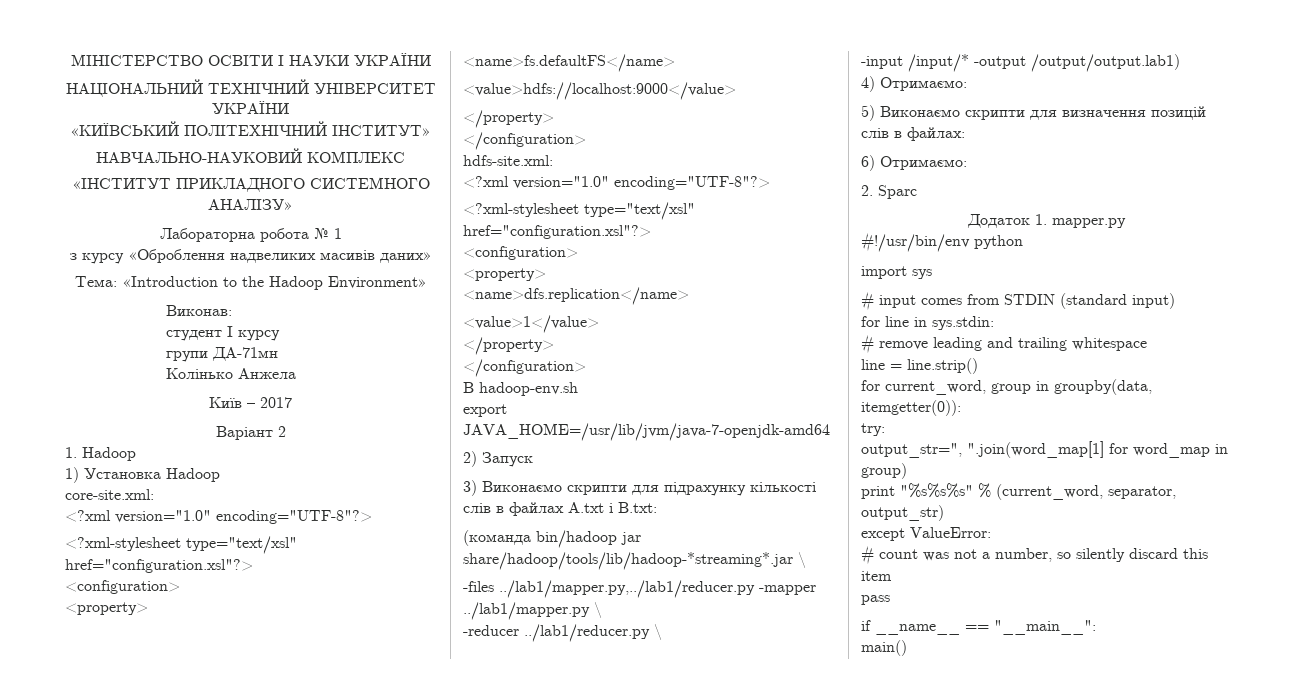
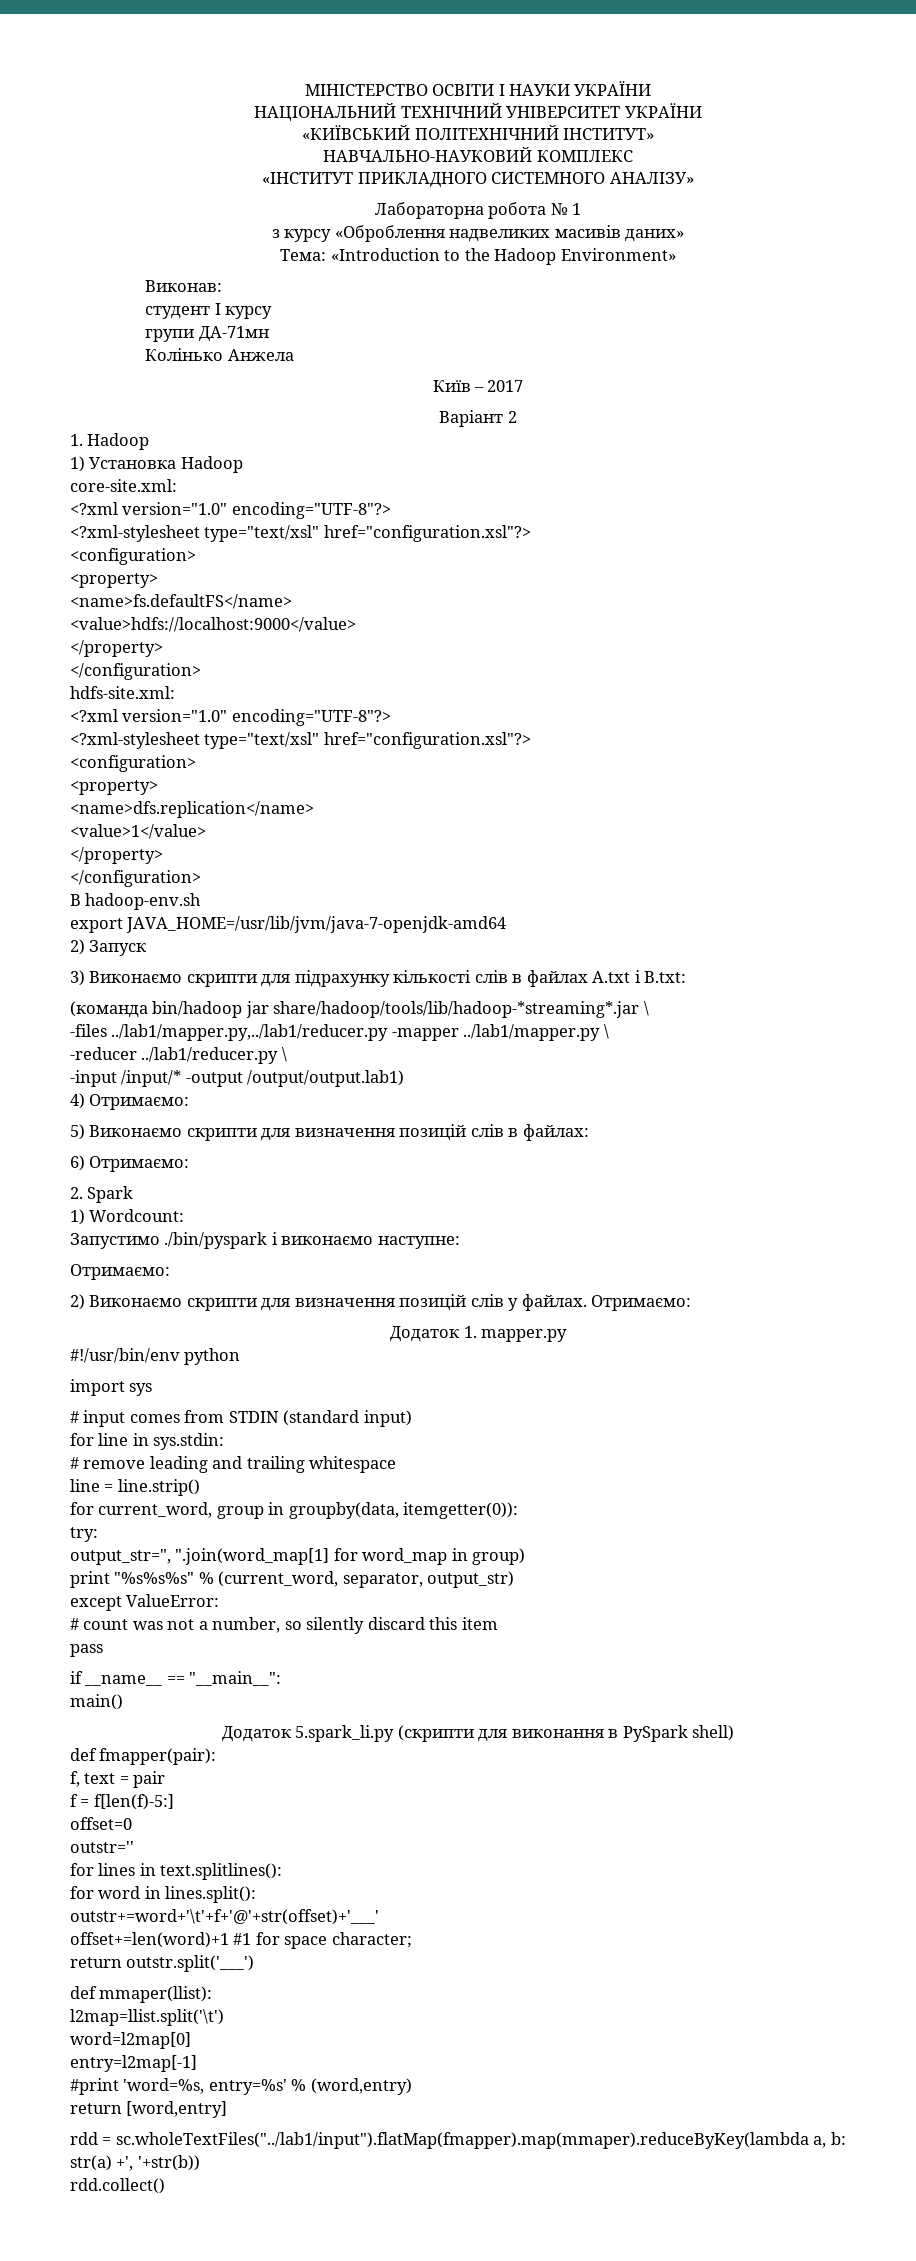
- 2. Sparc
+ 2. Spark
+ 1) Wordcount:
+ Запустимо ./bin/pyspark і виконаємо наступне:
+ Отримаємо:
+ 2) Виконаємо скрипти для визначення позицій слів у файлах. Отримаємо:
+ Додаток 5.spark_li.py (скрипти для виконання в PySpark shell)
+ def fmapper(pair):
+ f, text = pair
+ f = f[len(f)-5:]
+ offset=0
+ outstr=''
+ for lines in text.splitlines():
+ for word in lines.split():
+ outstr+=word+'\t'+f+'@'+str(offset)+'___'
+ offset+=len(word)+1 #1 for space character;
+ return outstr.split('___')
+ def mmaper(llist):
+ l2map=llist.split('\t')
+ word=l2map[0]
+ entry=l2map[-1]
+ #print 'word=%s, entry=%s' % (word,entry)
+ return [word,entry]
+ rdd = sc.wholeTextFiles("../lab1/input").flatMap(fmapper).map(mmaper).reduceByKey(lambda a, b: str(a) +', '+str(b))
+ rdd.collect()

